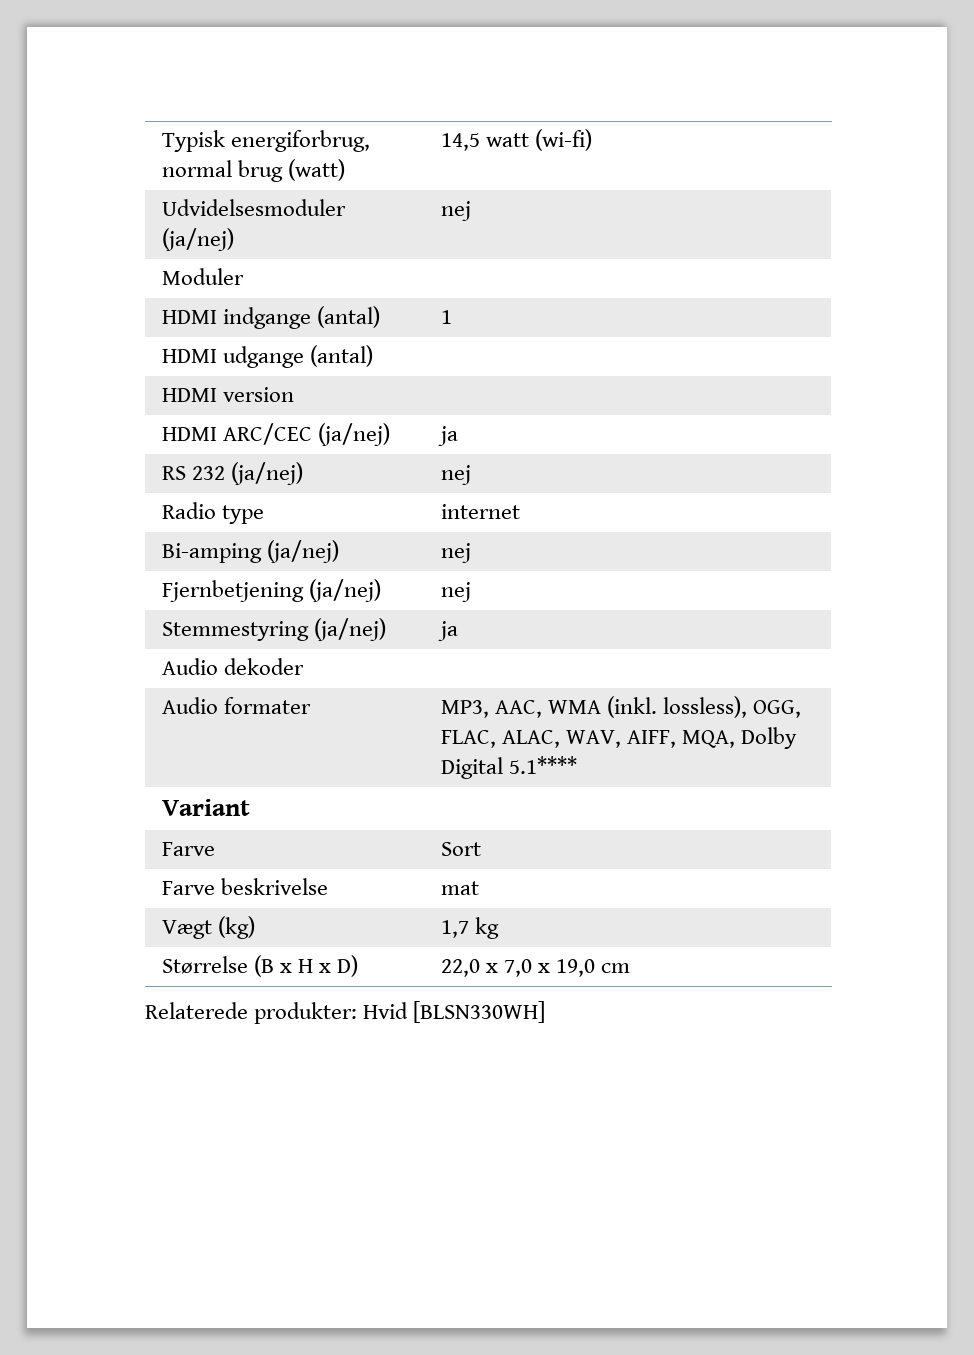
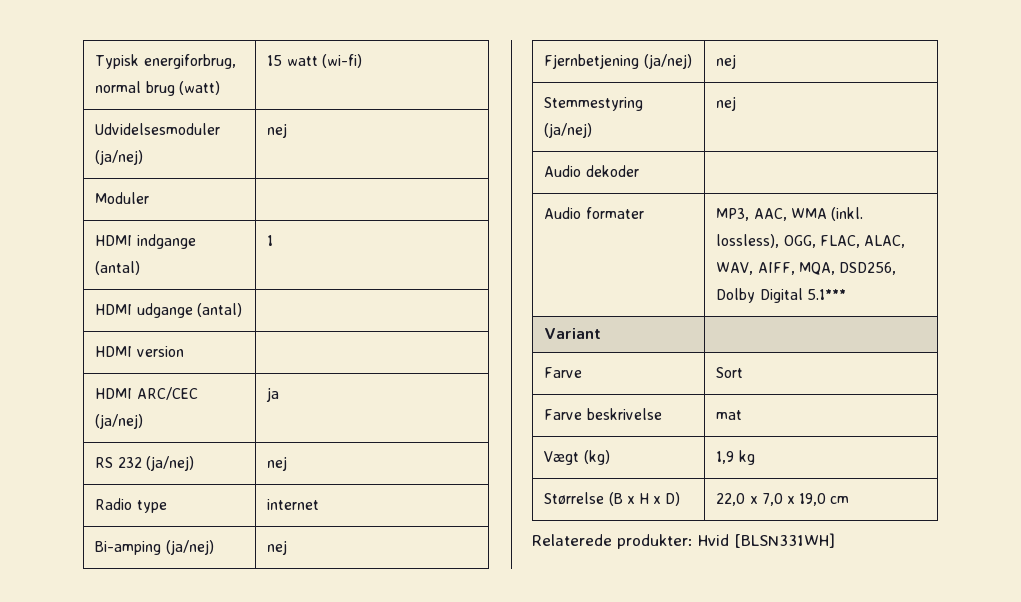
- Typisk energiforbrug, normal brug (watt) | 14,5 watt (wi-fi)
+ Typisk energiforbrug, normal brug (watt) | 15 watt (wi-fi)
- Stemmestyring (ja/nej) | ja
+ Stemmestyring (ja/nej) | nej
- Audio formater | MP3, AAC, WMA (inkl. lossless), OGG, FLAC, ALAC, WAV, AIFF, MQA, Dolby Digital 5.1****
+ Audio formater | MP3, AAC, WMA (inkl. lossless), OGG, FLAC, ALAC, WAV, AIFF, MQA, DSD256, Dolby Digital 5.1***
- Vægt (kg) | 1,7 kg
+ Vægt (kg) | 1,9 kg
- Relaterede produkter: Hvid [BLSN330WH]
+ Relaterede produkter: Hvid [BLSN331WH]

